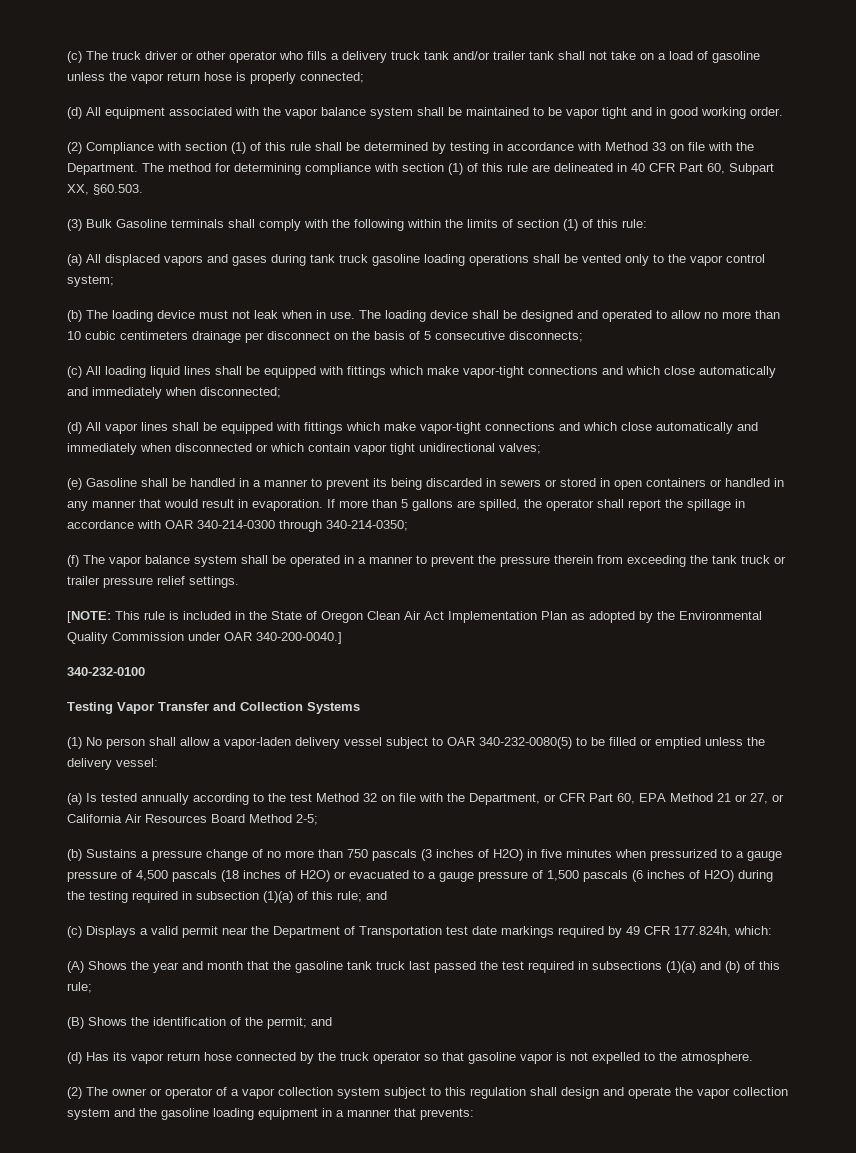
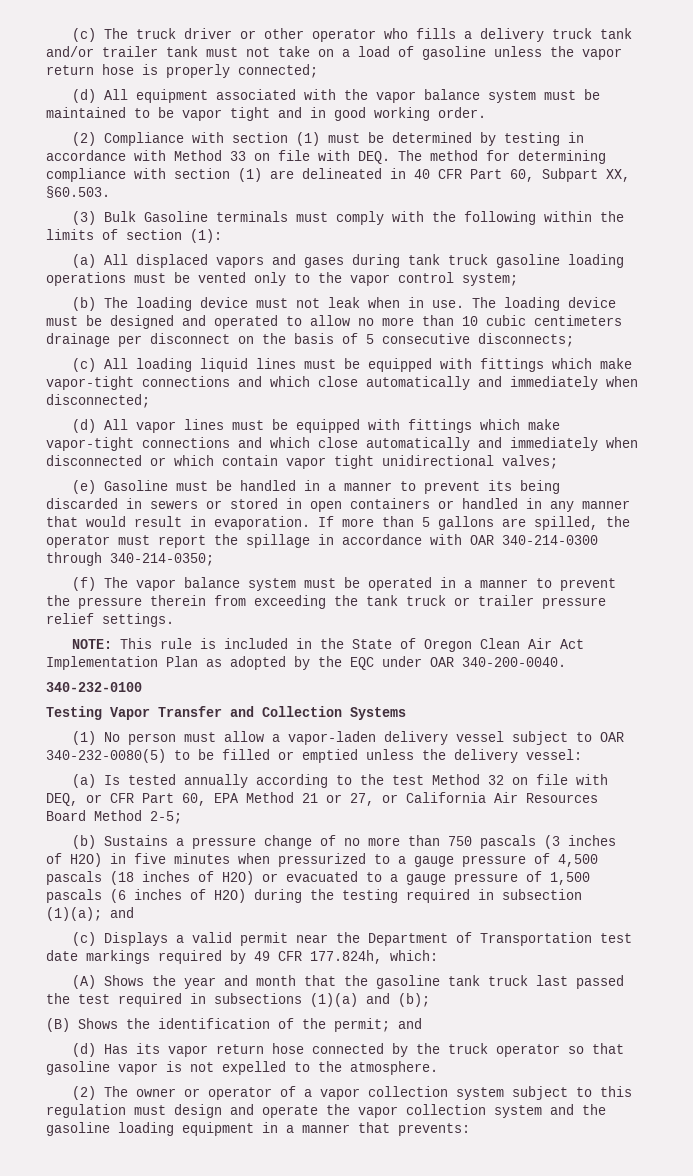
- (c) The truck driver or other operator who fills a delivery truck tank and/or trailer tank shall not take on a load of gasoline unless the vapor return hose is properly connected;
+ (c) The truck driver or other operator who fills a delivery truck tank and/or trailer tank must not take on a load of gasoline unless the vapor return hose is properly connected;
- (d) All equipment associated with the vapor balance system shall be maintained to be vapor tight and in good working order.
+ (d) All equipment associated with the vapor balance system must be maintained to be vapor tight and in good working order.
- (2) Compliance with section (1) of this rule shall be determined by testing in accordance with Method 33 on file with the Department. The method for determining compliance with section (1) of this rule are delineated in 40 CFR Part 60, Subpart XX, §60.503.
+ (2) Compliance with section (1) must be determined by testing in accordance with Method 33 on file with DEQ. The method for determining compliance with section (1) are delineated in 40 CFR Part 60, Subpart XX, §60.503.
- (3) Bulk Gasoline terminals shall comply with the following within the limits of section (1) of this rule:
+ (3) Bulk Gasoline terminals must comply with the following within the limits of section (1):
- (a) All displaced vapors and gases during tank truck gasoline loading operations shall be vented only to the vapor control system;
+ (a) All displaced vapors and gases during tank truck gasoline loading operations must be vented only to the vapor control system;
- The loading device shall be designed and operated to allow no more than 10 cubic centimeters drainage per disconnect on the basis of 5 consecutive disconnects;
+ The loading device must be designed and operated to allow no more than 10 cubic centimeters drainage per disconnect on the basis of 5 consecutive disconnects;
- (c) All loading liquid lines shall be equipped with fittings which make vapor-tight connections and which close automatically and immediately when disconnected;
+ (c) All loading liquid lines must be equipped with fittings which make vapor-tight connections and which close automatically and immediately when disconnected;
- (d) All vapor lines shall be equipped with fittings which make vapor-tight connections and which close automatically and immediately when disconnected or which contain vapor tight unidirectional valves;
+ (d) All vapor lines must be equipped with fittings which make vapor-tight connections and which close automatically and immediately when disconnected or which contain vapor tight unidirectional valves;
- (e) Gasoline shall be handled in a manner to prevent its being discarded in sewers or stored in open containers or handled in any manner that would result in evaporation.
+ (e) Gasoline must be handled in a manner to prevent its being discarded in sewers or stored in open containers or handled in any manner that would result in evaporation.
- If more than 5 gallons are spilled, the operator shall report the spillage in accordance with OAR 340-214-0300 through 340-214-0350;
+ If more than 5 gallons are spilled, the operator must report the spillage in accordance with OAR 340-214-0300 through 340-214-0350;
- (f) The vapor balance system shall be operated in a manner to prevent the pressure therein from exceeding the tank truck or trailer pressure relief settings.
+ (f) The vapor balance system must be operated in a manner to prevent the pressure therein from exceeding the tank truck or trailer pressure relief settings.
- [NOTE: This rule is included in the State of Oregon Clean Air Act Implementation Plan as adopted by the Environmental Quality Commission under OAR 340-200-0040.]
+ NOTE: This rule is included in the State of Oregon Clean Air Act Implementation Plan as adopted by the EQC under OAR 340-200-0040.
- (1) No person shall allow a vapor-laden delivery vessel subject to OAR 340-232-0080(5) to be filled or emptied unless the delivery vessel:
+ (1) No person must allow a vapor-laden delivery vessel subject to OAR 340-232-0080(5) to be filled or emptied unless the delivery vessel:
- (a) Is tested annually according to the test Method 32 on file with the Department, or CFR Part 60, EPA Method 21 or 27, or California Air Resources Board Method 2-5;
+ (a) Is tested annually according to the test Method 32 on file with DEQ, or CFR Part 60, EPA Method 21 or 27, or California Air Resources Board Method 2-5;
- (b) Sustains a pressure change of no more than 750 pascals (3 inches of H2O) in five minutes when pressurized to a gauge pressure of 4,500 pascals (18 inches of H2O) or evacuated to a gauge pressure of 1,500 pascals (6 inches of H2O) during the testing required in subsection (1)(a) of this rule; and
+ (b) Sustains a pressure change of no more than 750 pascals (3 inches of H2O) in five minutes when pressurized to a gauge pressure of 4,500 pascals (18 inches of H2O) or evacuated to a gauge pressure of 1,500 pascals (6 inches of H2O) during the testing required in subsection (1)(a); and
- (A) Shows the year and month that the gasoline tank truck last passed the test required in subsections (1)(a) and (b) of this rule;
+ (A) Shows the year and month that the gasoline tank truck last passed the test required in subsections (1)(a) and (b);
- (2) The owner or operator of a vapor collection system subject to this regulation shall design and operate the vapor collection system and the gasoline loading equipment in a manner that prevents:
+ (2) The owner or operator of a vapor collection system subject to this regulation must design and operate the vapor collection system and the gasoline loading equipment in a manner that prevents:

